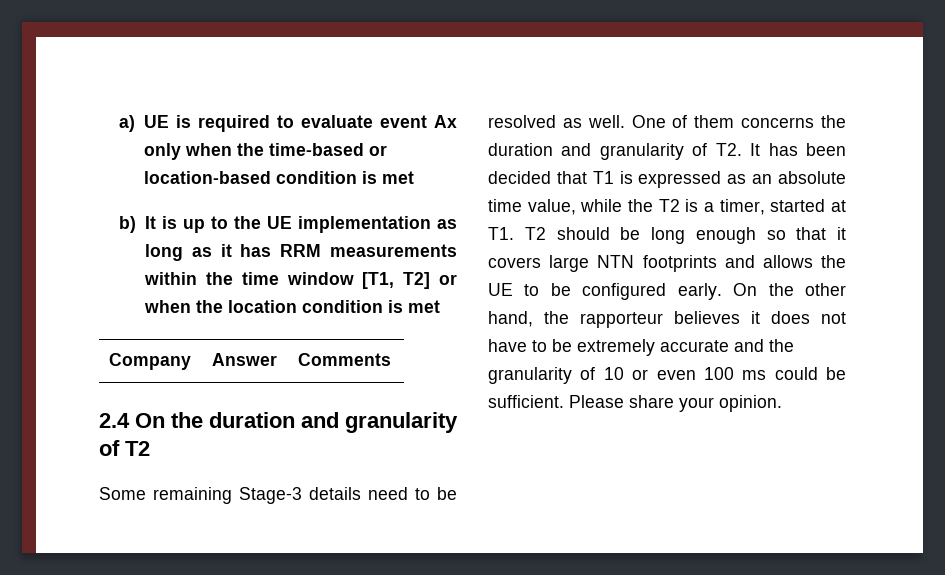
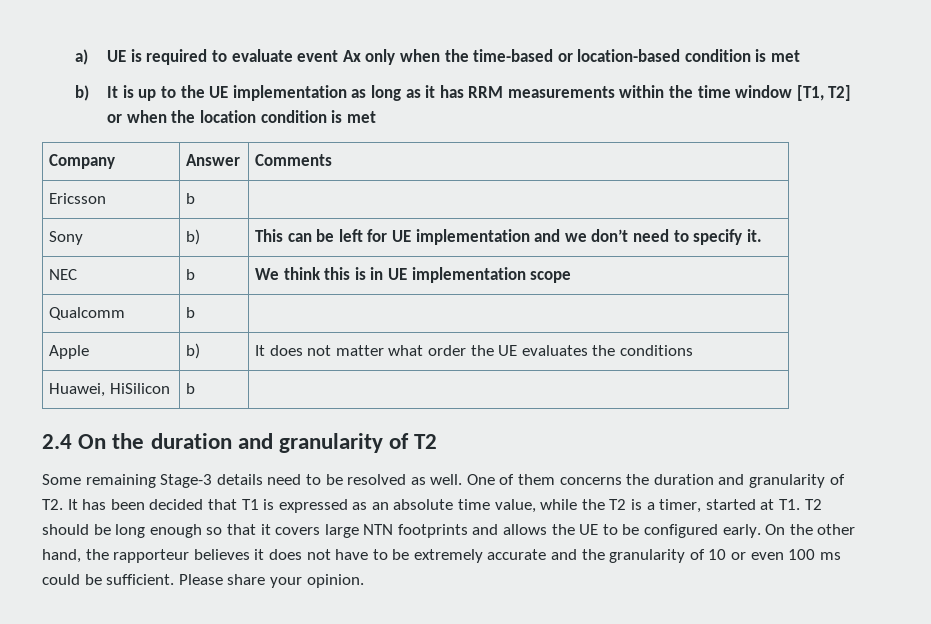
+ Ericsson | b |
+ Sony | b) | This can be left for UE implementation and we don’t need to specify it.
+ NEC | b | We think this is in UE implementation scope
+ Qualcomm | b |
+ Apple | b) | It does not matter what order the UE evaluates the conditions
+ Huawei, HiSilicon | b |

